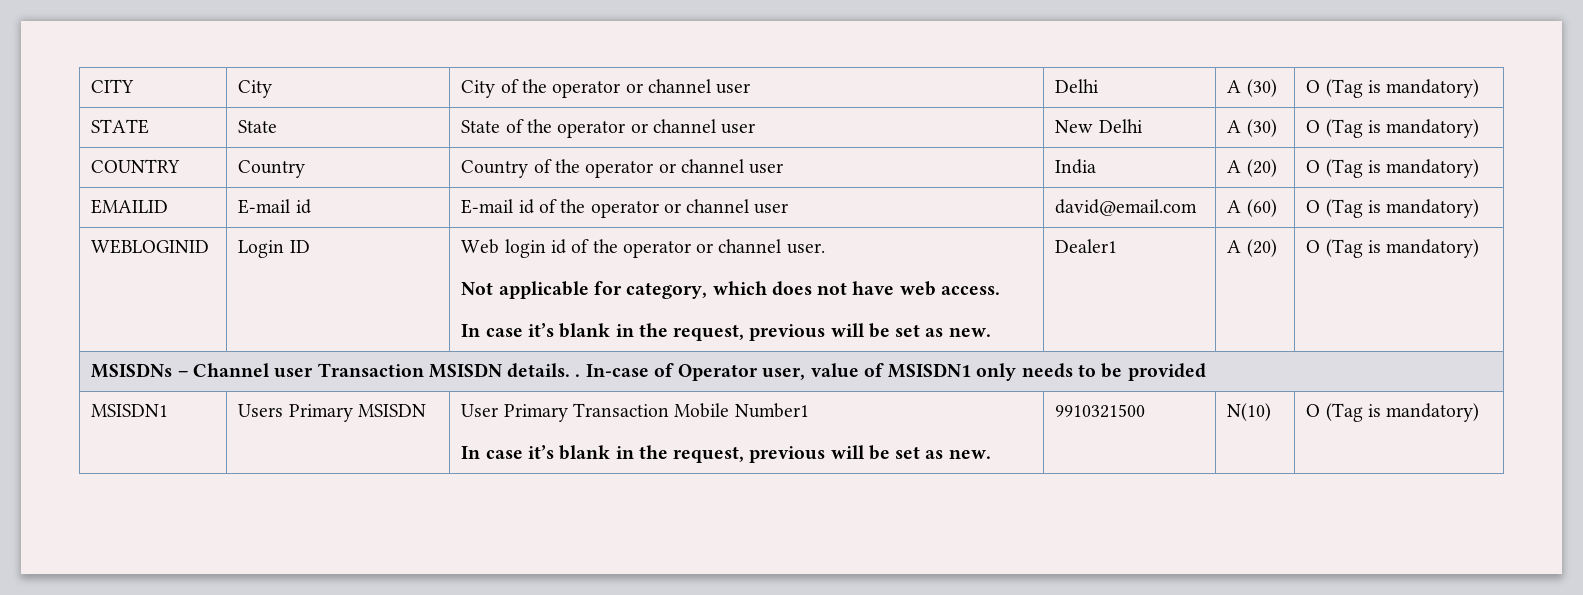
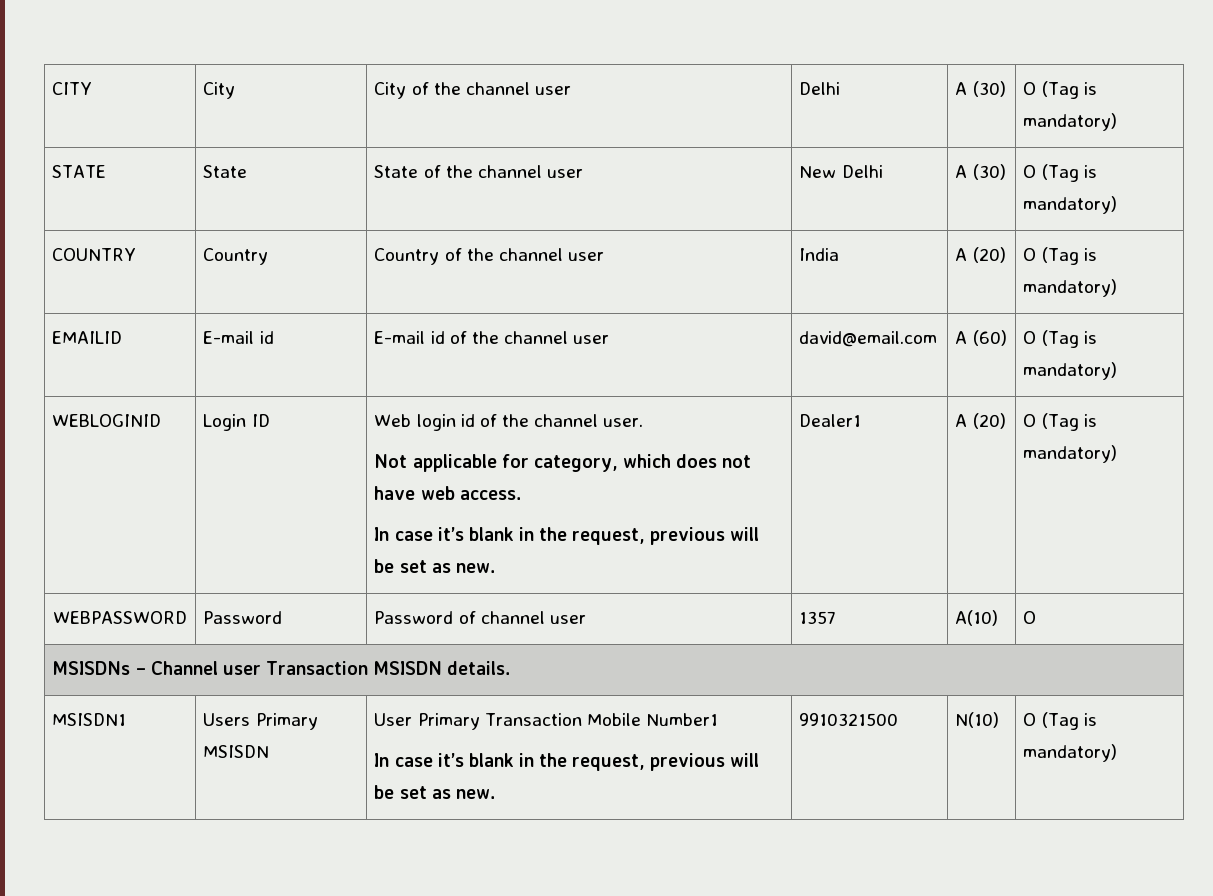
- CITY | City | City of the operator or channel user | Delhi | A (30) | O (Tag is mandatory)
+ CITY | City | City of the channel user | Delhi | A (30) | O (Tag is mandatory)
- STATE | State | State of the operator or channel user | New Delhi | A (30) | O (Tag is mandatory)
+ STATE | State | State of the channel user | New Delhi | A (30) | O (Tag is mandatory)
- COUNTRY | Country | Country of the operator or channel user | India | A (20) | O (Tag is mandatory)
+ COUNTRY | Country | Country of the channel user | India | A (20) | O (Tag is mandatory)
- EMAILID | E-mail id | E-mail id of the operator or channel user | david@email.com | A (60) | O (Tag is mandatory)
+ EMAILID | E-mail id | E-mail id of the channel user | david@email.com | A (60) | O (Tag is mandatory)
- Web login id of the operator or channel user.
+ Web login id of the channel user.
+ WEBPASSWORD | Password | Password of channel user | 1357 | A(10) | O
- MSISDNs – Channel user Transaction MSISDN details. . In-case of Operator user, value of MSISDN1 only needs to be provided
+ MSISDNs – Channel user Transaction MSISDN details.

